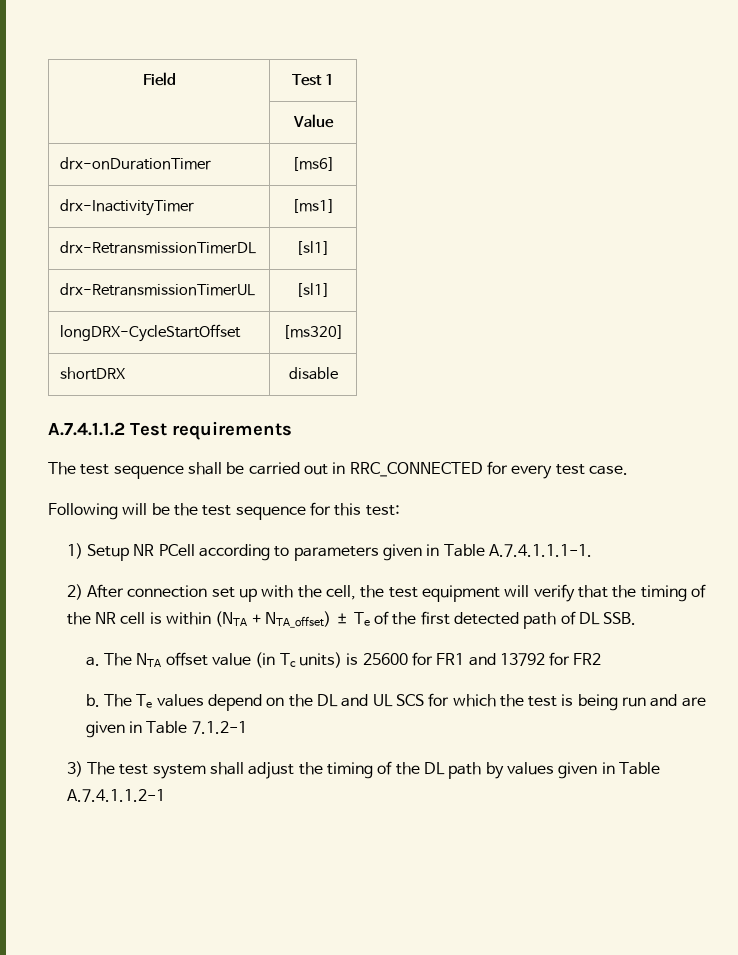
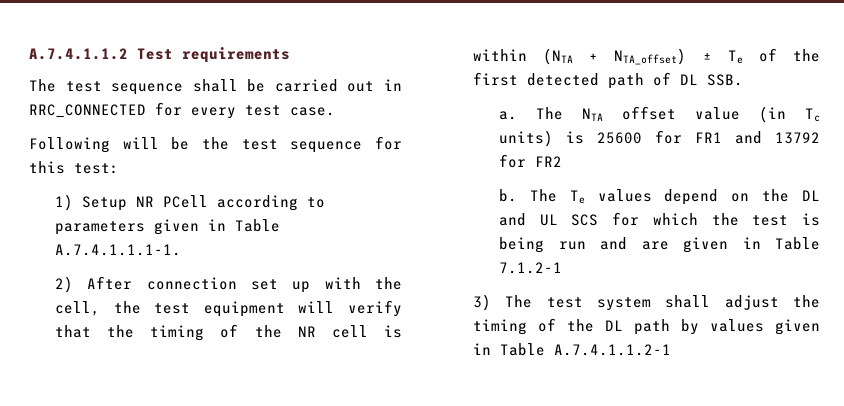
- Field | Test 1
- | Value
- drx-onDurationTimer | [ms6]
- drx-InactivityTimer | [ms1]
- drx-RetransmissionTimerDL | [sl1]
- drx-RetransmissionTimerUL | [sl1]
- longDRX-CycleStartOffset | [ms320]
- shortDRX | disable

